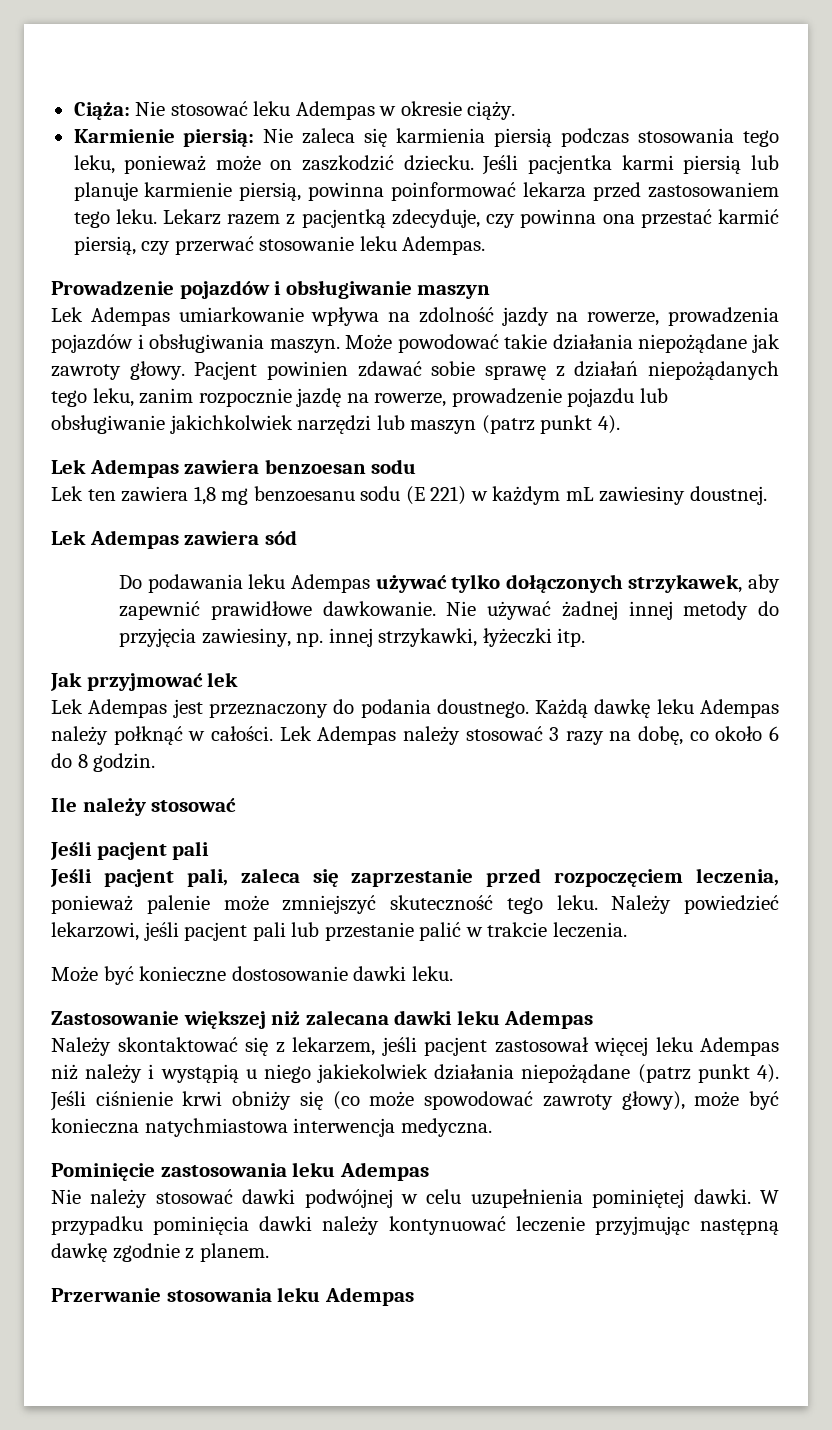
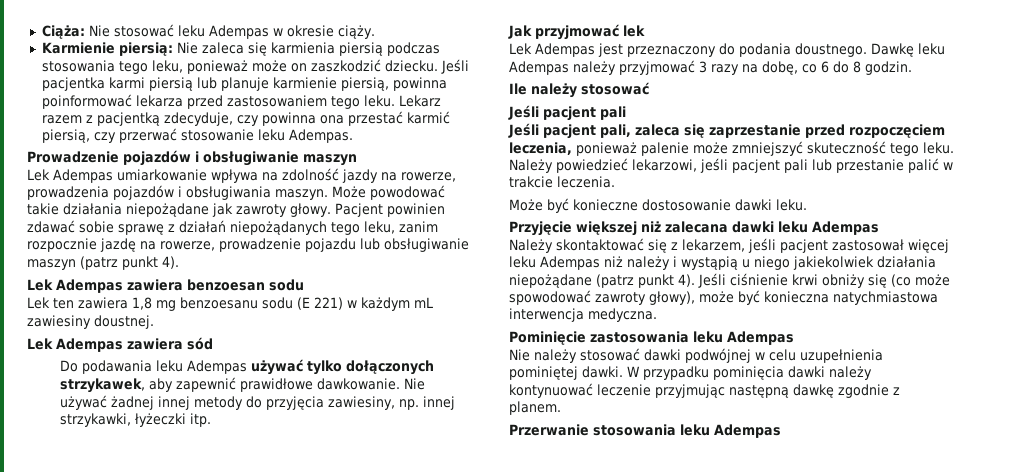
- Pacjent powinien zdawać sobie sprawę z działań niepożądanych tego leku, zanim rozpocznie jazdę na rowerze, prowadzenie pojazdu lub obsługiwanie jakichkolwiek narzędzi lub maszyn (patrz punkt 4).
+ Pacjent powinien zdawać sobie sprawę z działań niepożądanych tego leku, zanim rozpocznie jazdę na rowerze, prowadzenie pojazdu lub obsługiwanie maszyn (patrz punkt 4).
- Każdą dawkę leku Adempas należy połknąć w całości. Lek Adempas należy stosować 3 razy na dobę, co około 6 do 8 godzin.
+ Dawkę leku Adempas należy przyjmować 3 razy na dobę, co 6 do 8 godzin.
- Zastosowanie większej niż zalecana dawki leku Adempas
+ Przyjęcie większej niż zalecana dawki leku Adempas

